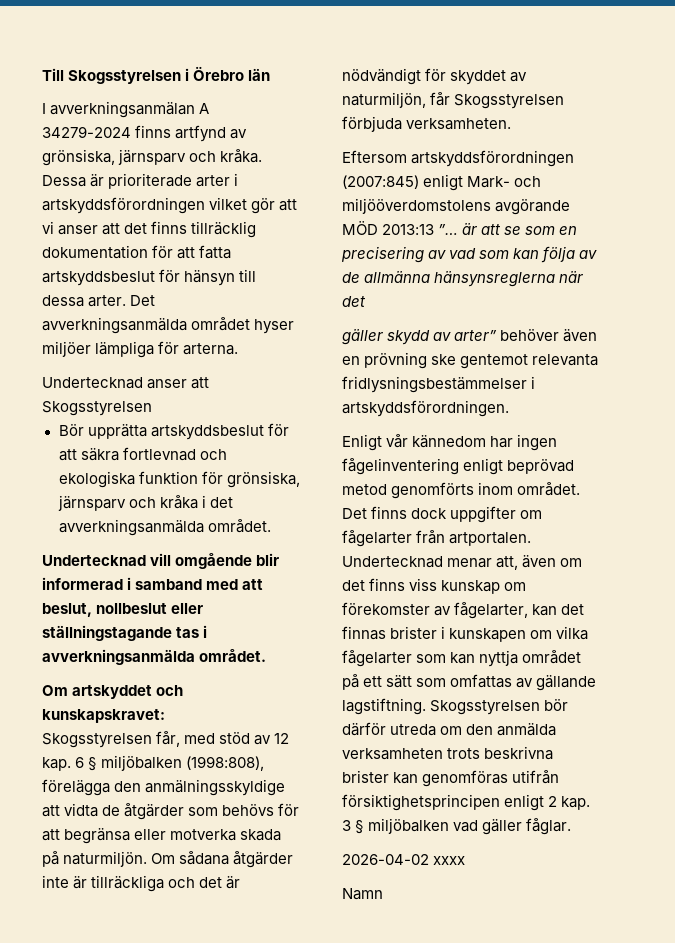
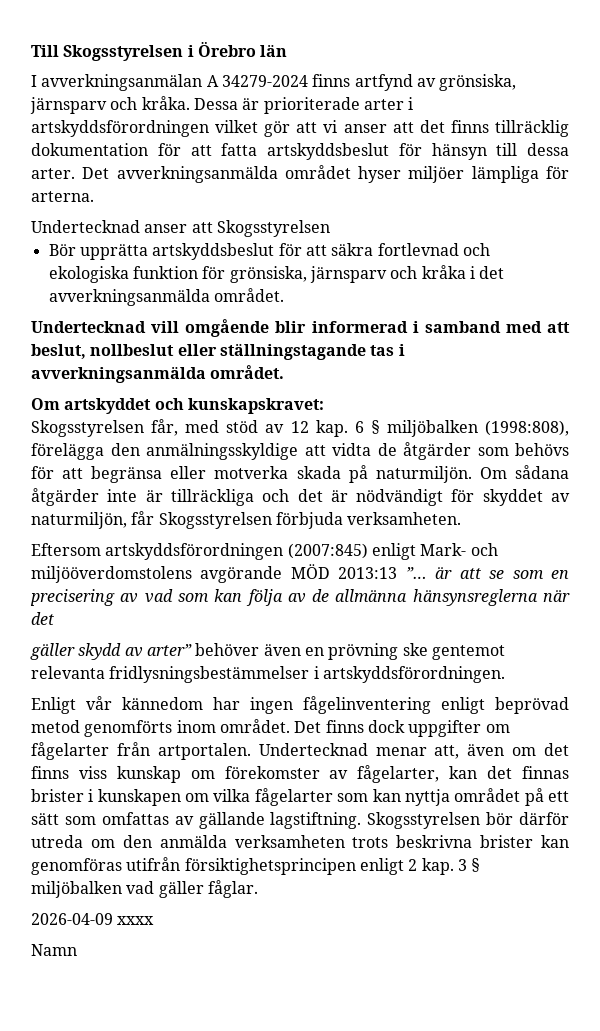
- 2026-04-02 xxxx
+ 2026-04-09 xxxx

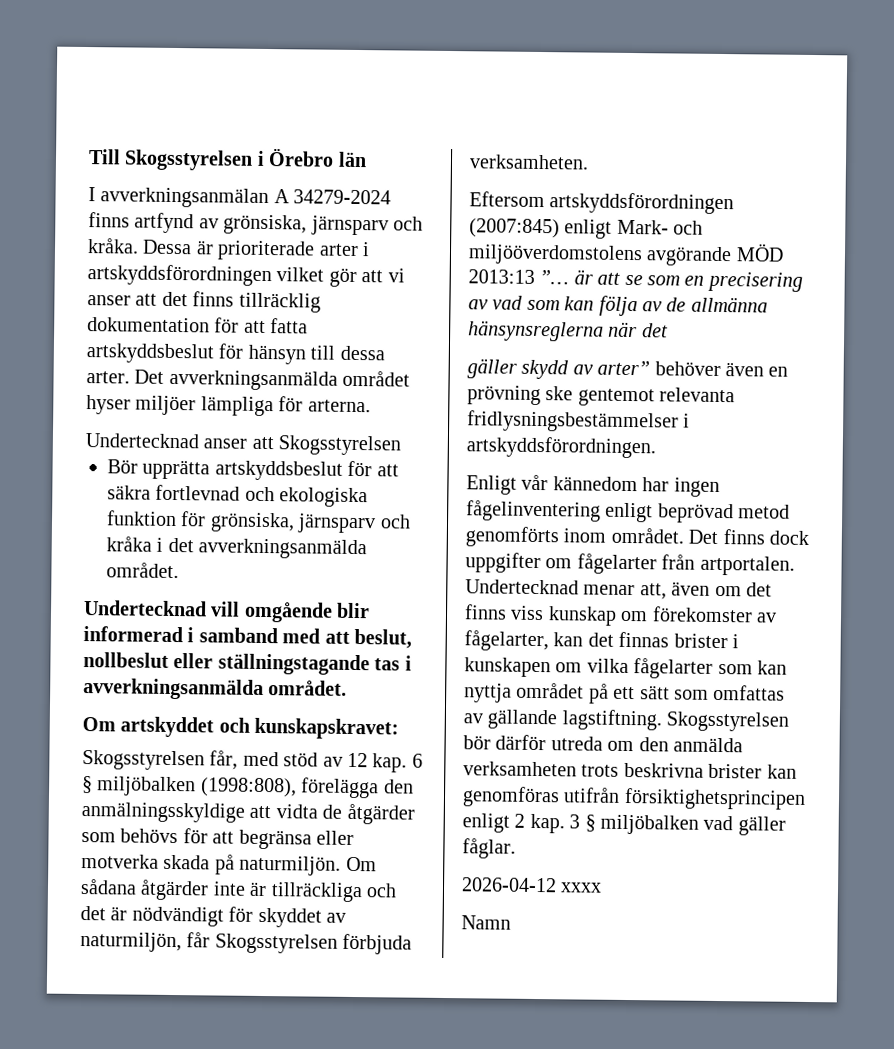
- 2026-04-09 xxxx
+ 2026-04-12 xxxx

